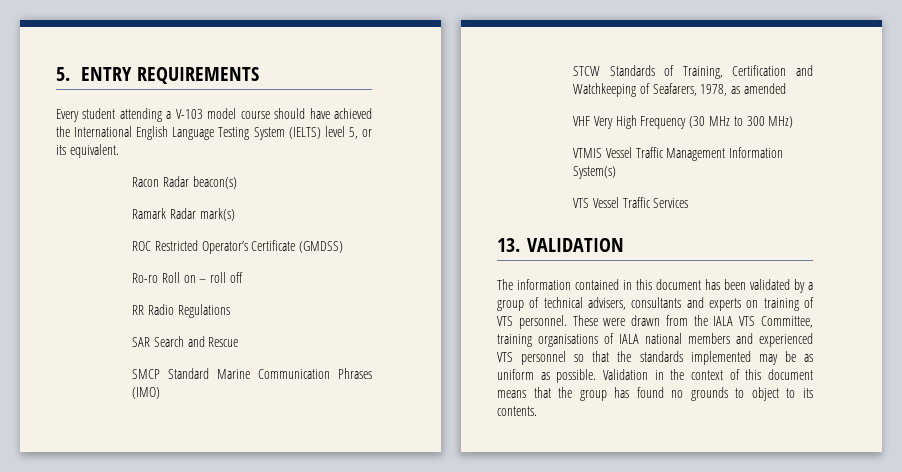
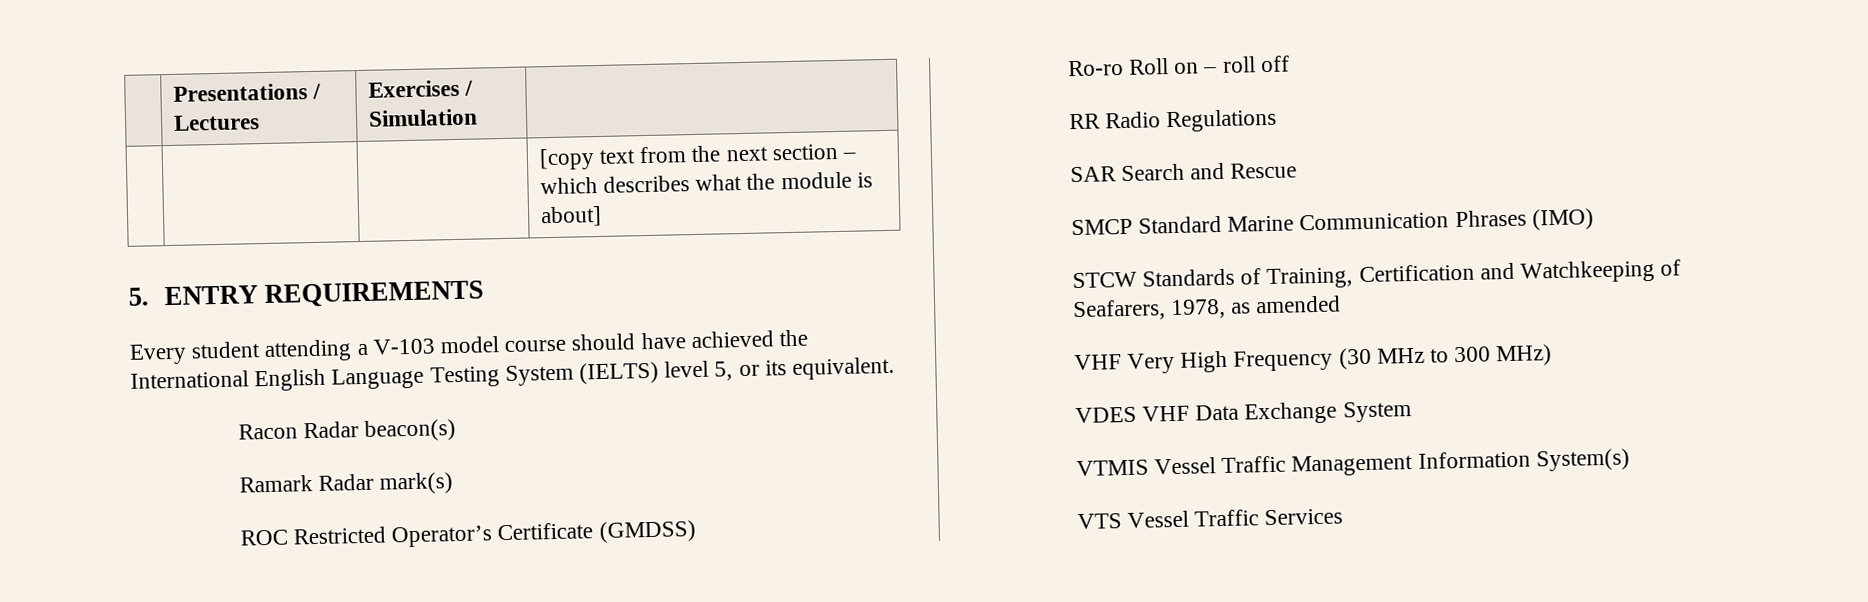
+ | Presentations / Lectures | Exercises / Simulation |
+ | | | [copy text from the next section – which describes what the module is about]
+ VDES VHF Data Exchange System
- 13. VALIDATION
- The information contained in this document has been validated by a group of technical advisers, consultants and experts on training of VTS personnel. These were drawn from the IALA VTS Committee, training organisations of IALA national members and experienced VTS personnel so that the standards implemented may be as uniform as possible. Validation in the context of this document means that the group has found no grounds to object to its contents.

